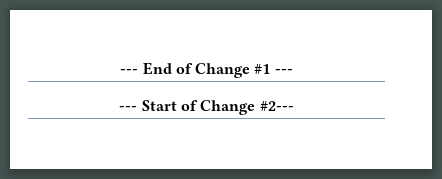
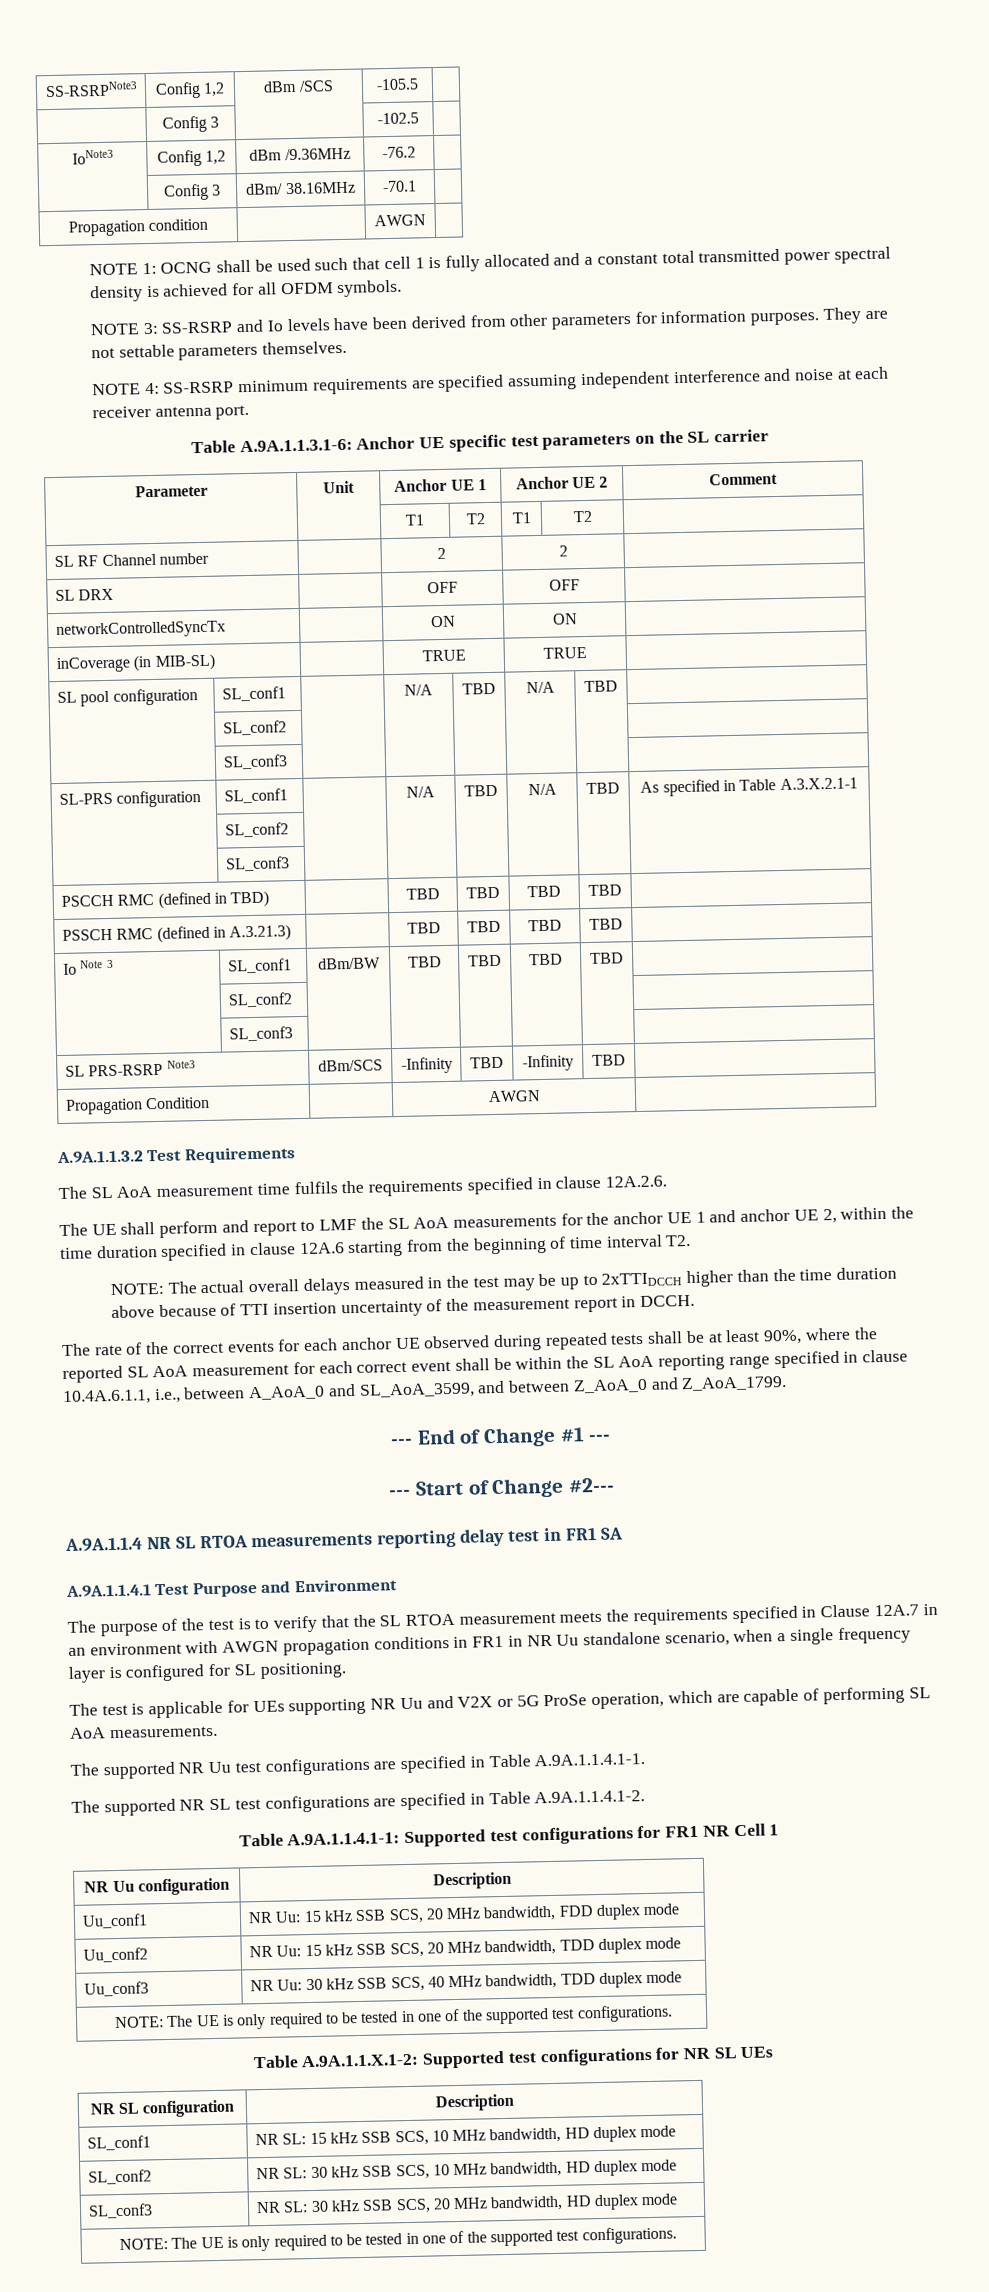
+ SS-RSRPNote3 | Config 1,2 | dBm /SCS | -105.5 |
+ | Config 3 | | -102.5 |
+ IoNote3 | Config 1,2 | dBm /9.36MHz | -76.2 |
+ | Config 3 | dBm/ 38.16MHz | -70.1 |
+ Propagation condition | | AWGN |
+ NOTE 1: OCNG shall be used such that cell 1 is fully allocated and a constant total transmitted power spectral density is achieved for all OFDM symbols.
+ NOTE 3: SS-RSRP and Io levels have been derived from other parameters for information purposes. They are not settable parameters themselves.
+ NOTE 4: SS-RSRP minimum requirements are specified assuming independent interference and noise at each receiver antenna port.
+ Table A.9A.1.1.3.1-6: Anchor UE specific test parameters on the SL carrier
+ Parameter | Unit | Anchor UE 1 | Anchor UE 2 | Comment
+ | | T1 | T2 | T1 | T2 |
+ SL RF Channel number | | 2 | 2 |
+ SL DRX | | OFF | OFF |
+ networkControlledSyncTx | | ON | ON |
+ inCoverage (in MIB-SL) | | TRUE | TRUE |
+ SL pool configuration | SL_conf1 | | N/A | TBD | N/A | TBD |
+ | SL_conf2 | | | | | |
+ | SL_conf3 | | | | | |
+ SL-PRS configuration | SL_conf1 | | N/A | TBD | N/A | TBD | As specified in Table A.3.X.2.1-1
+ | SL_conf2 | | | | | |
+ | SL_conf3 | | | | | |
+ PSCCH RMC (defined in TBD) | | TBD | TBD | TBD | TBD |
+ PSSCH RMC (defined in A.3.21.3) | | TBD | TBD | TBD | TBD |
+ Io Note 3 | SL_conf1 | dBm/BW | TBD | TBD | TBD | TBD |
+ | SL_conf2 | | | | | |
+ | SL_conf3 | | | | | |
+ SL PRS-RSRP Note3 | dBm/SCS | -Infinity | TBD | -Infinity | TBD |
+ Propagation Condition | | AWGN |
+ A.9A.1.1.3.2 Test Requirements
+ The SL AoA measurement time fulfils the requirements specified in clause 12A.2.6.
+ The UE shall perform and report to LMF the SL AoA measurements for the anchor UE 1 and anchor UE 2, within the time duration specified in clause 12A.6 starting from the beginning of time interval T2.
+ NOTE: The actual overall delays measured in the test may be up to 2xTTIDCCH higher than the time duration above because of TTI insertion uncertainty of the measurement report in DCCH.
+ The rate of the correct events for each anchor UE observed during repeated tests shall be at least 90%, where the reported SL AoA measurement for each correct event shall be within the SL AoA reporting range specified in clause 10.4A.6.1.1, i.e., between A_AoA_0 and SL_AoA_3599, and between Z_AoA_0 and Z_AoA_1799.
+ A.9A.1.1.4 NR SL RTOA measurements reporting delay test in FR1 SA
+ A.9A.1.1.4.1 Test Purpose and Environment
+ The purpose of the test is to verify that the SL RTOA measurement meets the requirements specified in Clause 12A.7 in an environment with AWGN propagation conditions in FR1 in NR Uu standalone scenario, when a single frequency layer is configured for SL positioning.
+ The test is applicable for UEs supporting NR Uu and V2X or 5G ProSe operation, which are capable of performing SL AoA measurements.
+ The supported NR Uu test configurations are specified in Table A.9A.1.1.4.1-1.
+ The supported NR SL test configurations are specified in Table A.9A.1.1.4.1-2.
+ Table A.9A.1.1.4.1-1: Supported test configurations for FR1 NR Cell 1
+ NR Uu configuration | Description
+ Uu_conf1 | NR Uu: 15 kHz SSB SCS, 20 MHz bandwidth, FDD duplex mode
+ Uu_conf2 | NR Uu: 15 kHz SSB SCS, 20 MHz bandwidth, TDD duplex mode
+ Uu_conf3 | NR Uu: 30 kHz SSB SCS, 40 MHz bandwidth, TDD duplex mode
+ NOTE: The UE is only required to be tested in one of the supported test configurations.
+ Table A.9A.1.1.X.1-2: Supported test configurations for NR SL UEs
+ NR SL configuration | Description
+ SL_conf1 | NR SL: 15 kHz SSB SCS, 10 MHz bandwidth, HD duplex mode
+ SL_conf2 | NR SL: 30 kHz SSB SCS, 10 MHz bandwidth, HD duplex mode
+ SL_conf3 | NR SL: 30 kHz SSB SCS, 20 MHz bandwidth, HD duplex mode
+ NOTE: The UE is only required to be tested in one of the supported test configurations.

